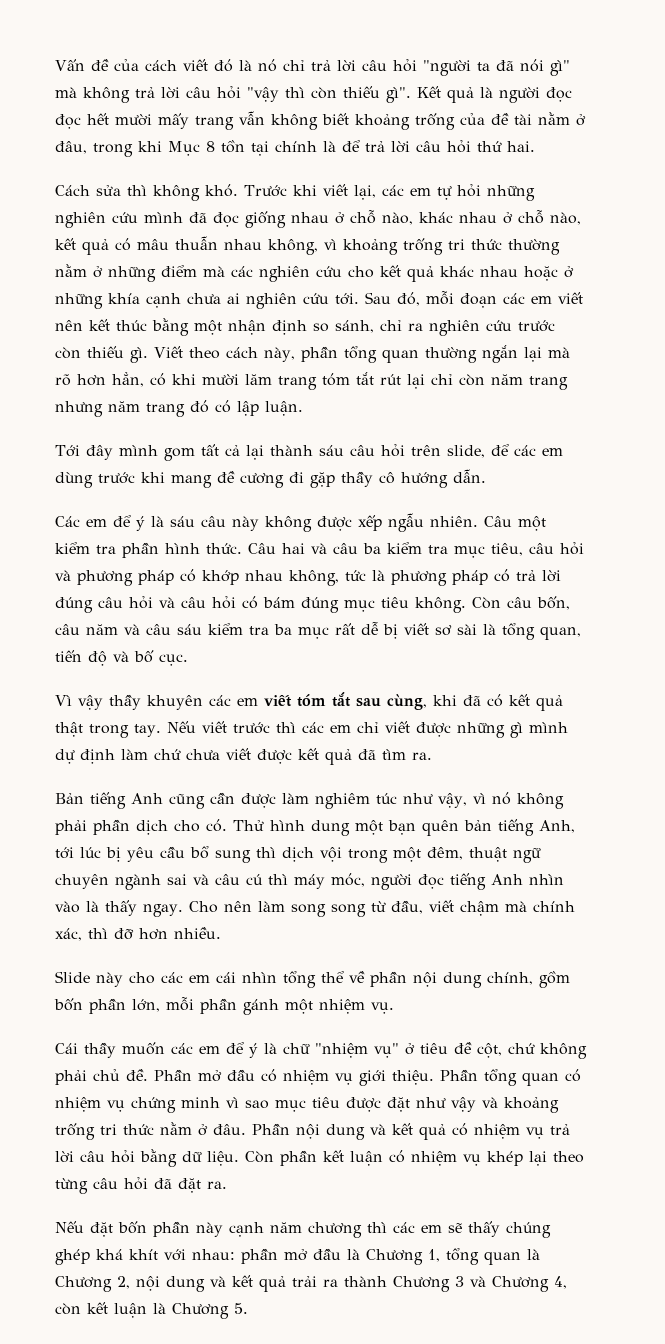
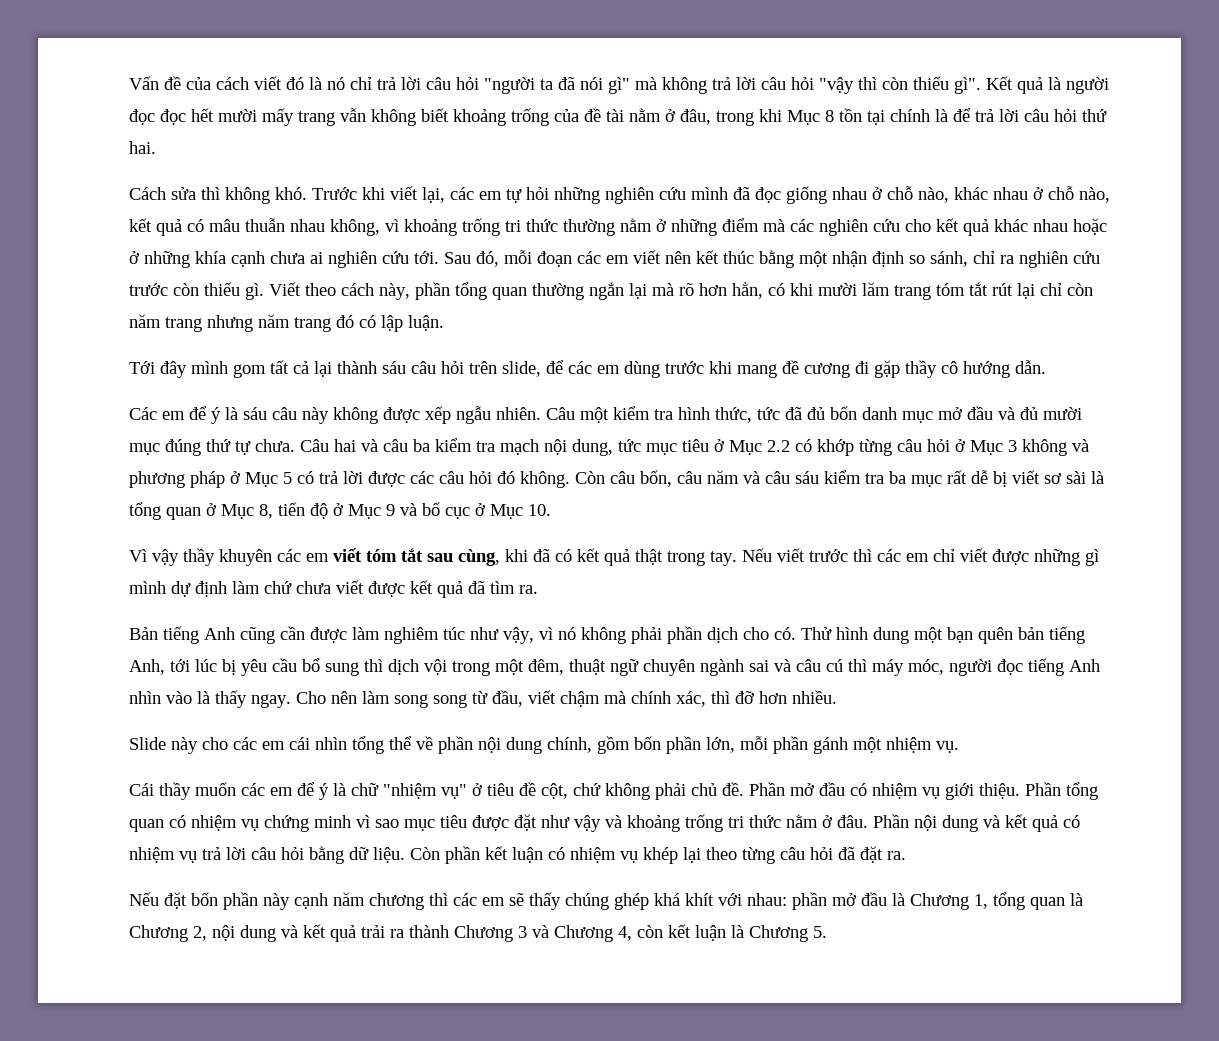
- Câu một kiểm tra phần hình thức.
+ Câu một kiểm tra hình thức, tức đã đủ bốn danh mục mở đầu và đủ mười mục đúng thứ tự chưa.
- Câu hai và câu ba kiểm tra mục tiêu, câu hỏi và phương pháp có khớp nhau không, tức là phương pháp có trả lời đúng câu hỏi và câu hỏi có bám đúng mục tiêu không.
+ Câu hai và câu ba kiểm tra mạch nội dung, tức mục tiêu ở Mục 2.2 có khớp từng câu hỏi ở Mục 3 không và phương pháp ở Mục 5 có trả lời được các câu hỏi đó không.
- Còn câu bốn, câu năm và câu sáu kiểm tra ba mục rất dễ bị viết sơ sài là tổng quan, tiến độ và bố cục.
+ Còn câu bốn, câu năm và câu sáu kiểm tra ba mục rất dễ bị viết sơ sài là tổng quan ở Mục 8, tiến độ ở Mục 9 và bố cục ở Mục 10.

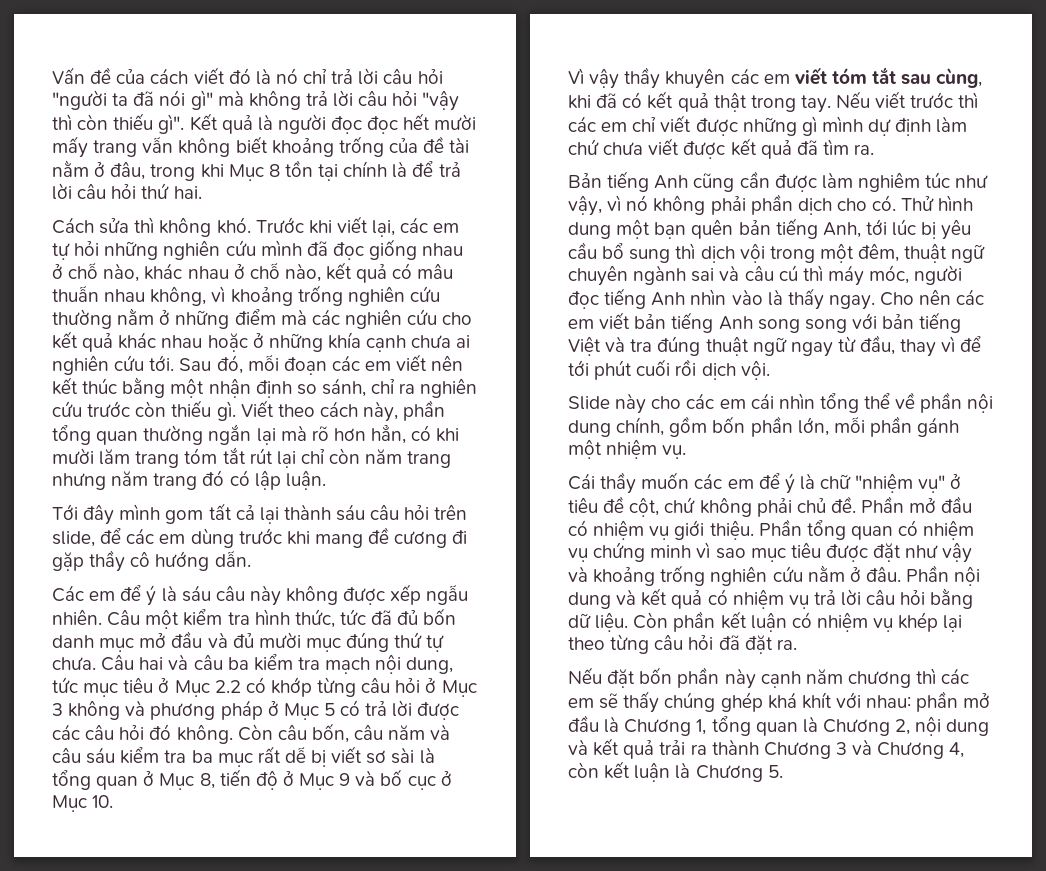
- Trước khi viết lại, các em tự hỏi những nghiên cứu mình đã đọc giống nhau ở chỗ nào, khác nhau ở chỗ nào, kết quả có mâu thuẫn nhau không, vì khoảng trống tri thức thường nằm ở những điểm mà các nghiên cứu cho kết quả khác nhau hoặc ở những khía cạnh chưa ai nghiên cứu tới.
+ Trước khi viết lại, các em tự hỏi những nghiên cứu mình đã đọc giống nhau ở chỗ nào, khác nhau ở chỗ nào, kết quả có mâu thuẫn nhau không, vì khoảng trống nghiên cứu thường nằm ở những điểm mà các nghiên cứu cho kết quả khác nhau hoặc ở những khía cạnh chưa ai nghiên cứu tới.
- Cho nên làm song song từ đầu, viết chậm mà chính xác, thì đỡ hơn nhiều.
+ Cho nên các em viết bản tiếng Anh song song với bản tiếng Việt và tra đúng thuật ngữ ngay từ đầu, thay vì để tới phút cuối rồi dịch vội.
- Phần tổng quan có nhiệm vụ chứng minh vì sao mục tiêu được đặt như vậy và khoảng trống tri thức nằm ở đâu.
+ Phần tổng quan có nhiệm vụ chứng minh vì sao mục tiêu được đặt như vậy và khoảng trống nghiên cứu nằm ở đâu.

